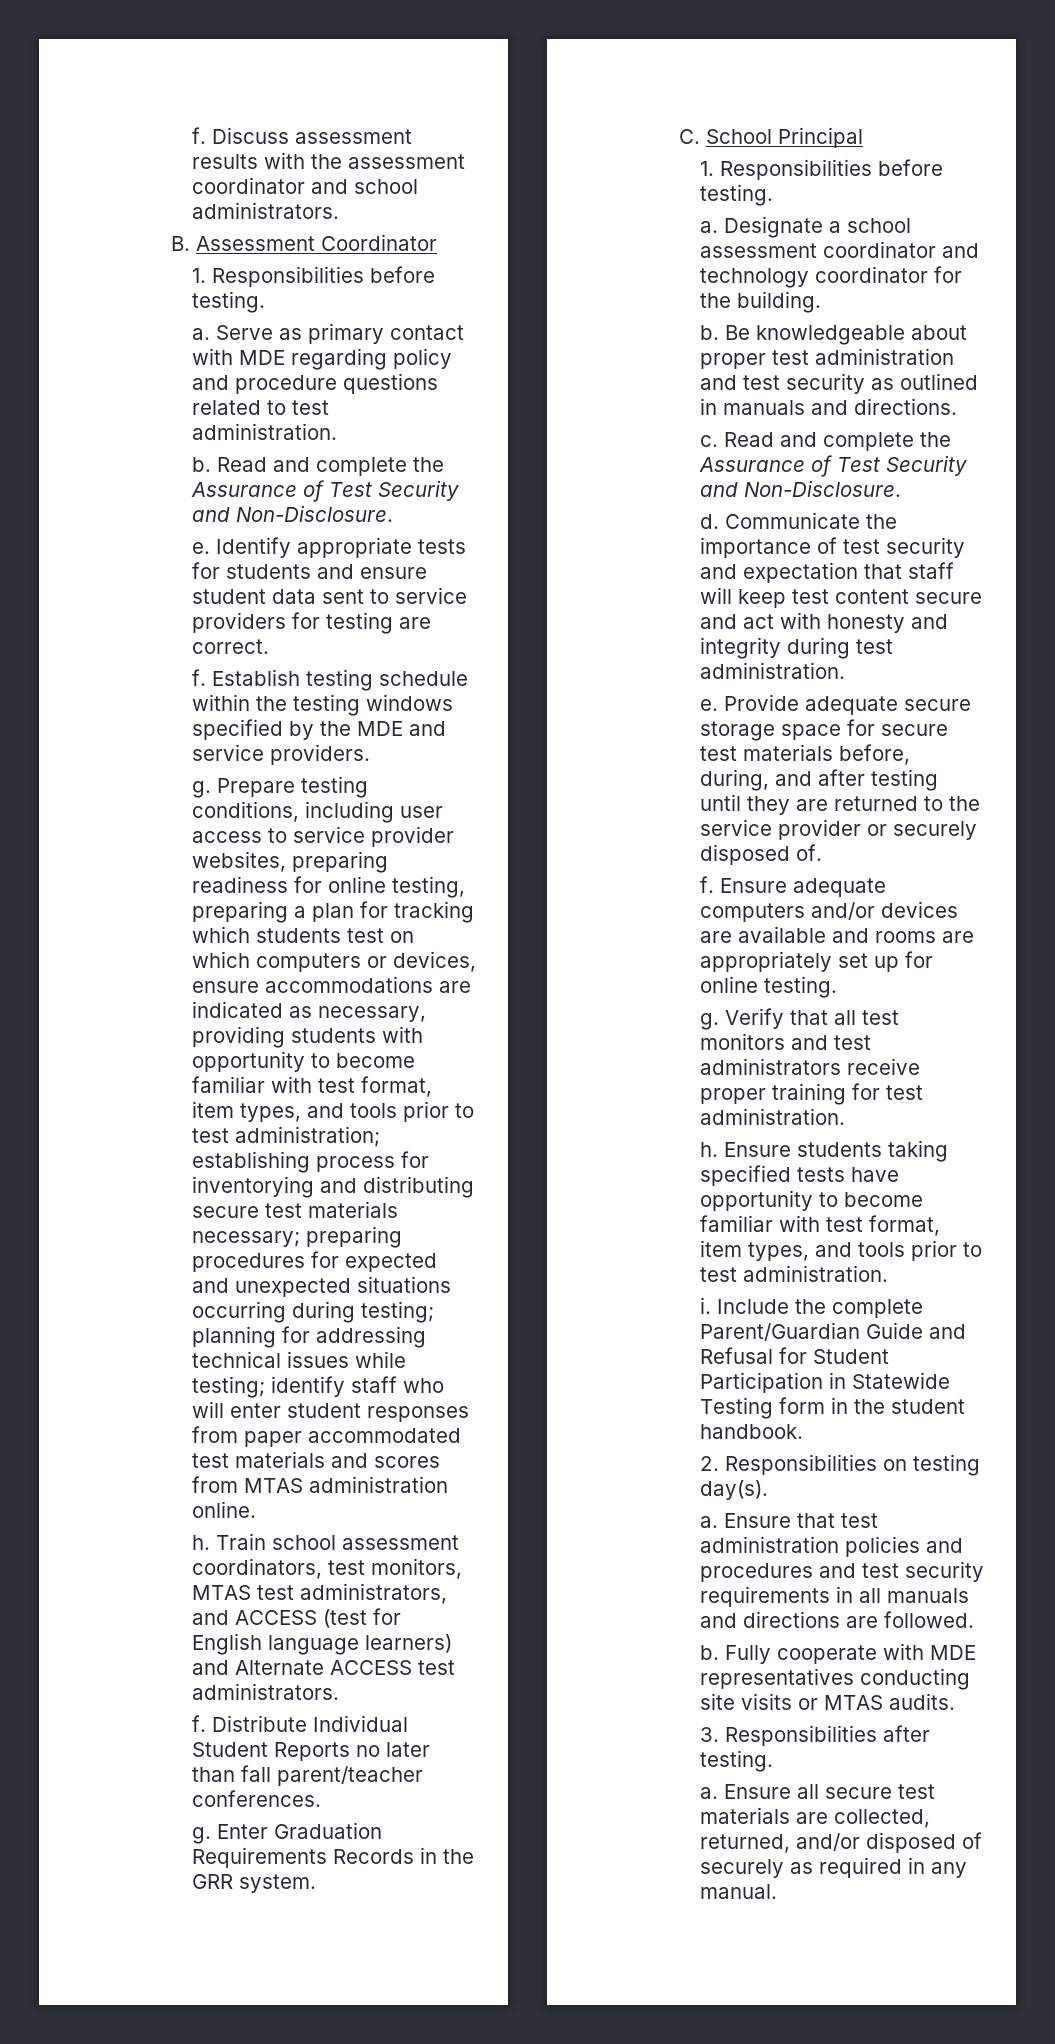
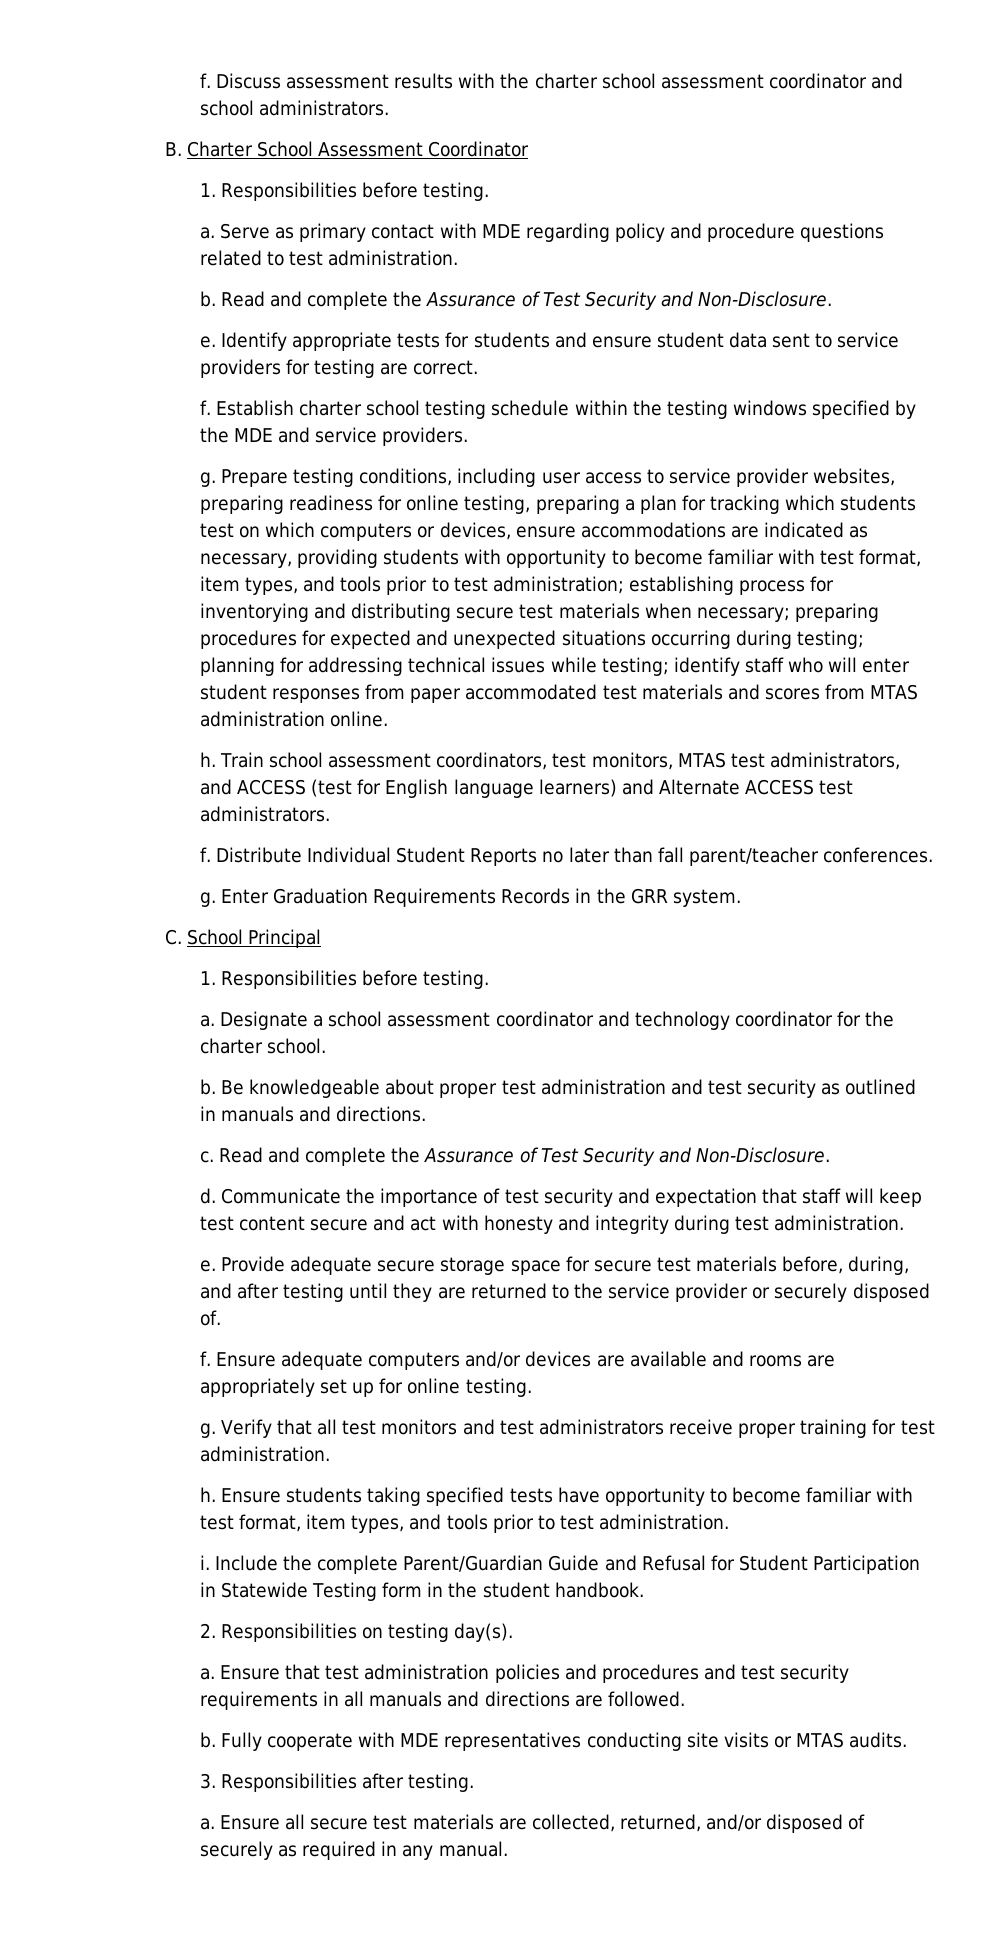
- Discuss assessment results with the assessment coordinator and school administrators.
+ Discuss assessment results with the charter school assessment coordinator and school administrators.
- B. Assessment Coordinator
+ B. Charter School Assessment Coordinator
- Establish testing schedule within the testing windows specified by the MDE and service providers.
+ Establish charter school testing schedule within the testing windows specified by the MDE and service providers.
- establishing process for inventorying and distributing secure test materials necessary;
+ establishing process for inventorying and distributing secure test materials when necessary;
- Designate a school assessment coordinator and technology coordinator for the building.
+ Designate a school assessment coordinator and technology coordinator for the charter school.

